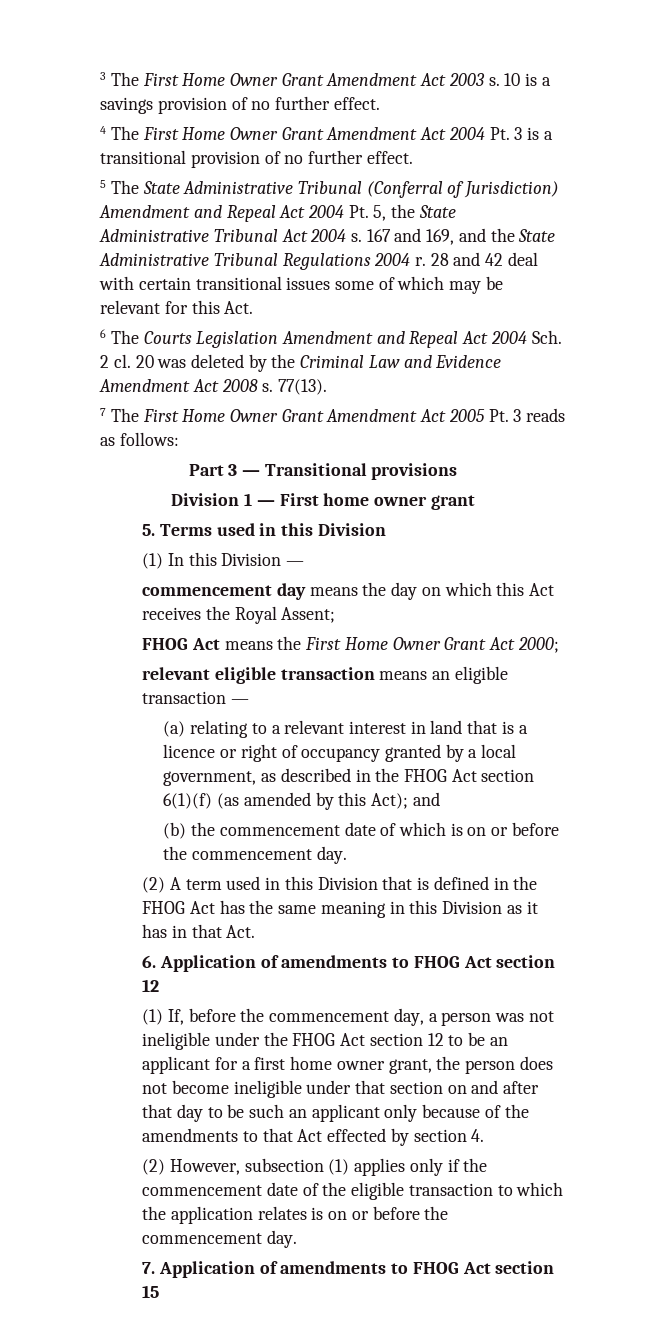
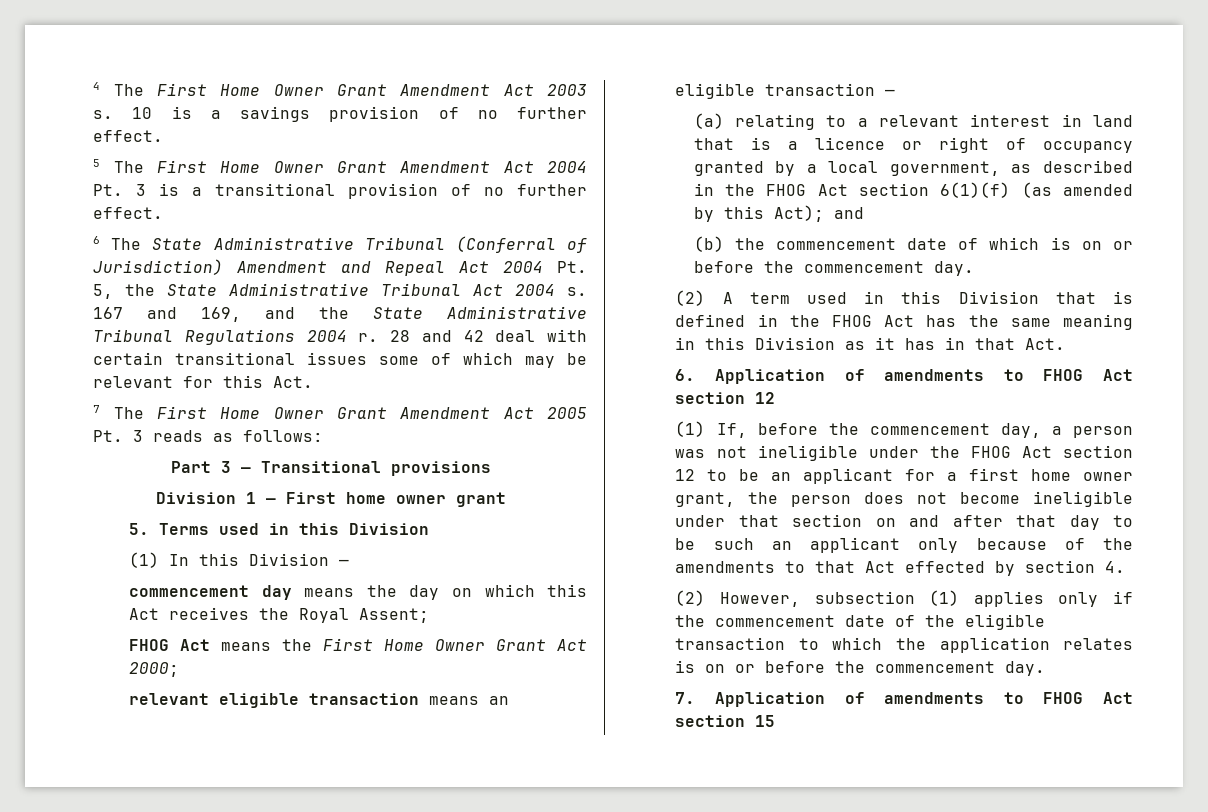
- 3 The First Home Owner Grant Amendment Act 2003 s.
+ 4 The First Home Owner Grant Amendment Act 2003 s.
- 4 The First Home Owner Grant Amendment Act 2004 Pt. 3 is a transitional provision of no further effect.
+ 5 The First Home Owner Grant Amendment Act 2004 Pt. 3 is a transitional provision of no further effect.
- 5 The State Administrative Tribunal (Conferral of Jurisdiction) Amendment and Repeal Act 2004 Pt. 5, the State Administrative Tribunal Act 2004 s.
+ 6 The State Administrative Tribunal (Conferral of Jurisdiction) Amendment and Repeal Act 2004 Pt. 5, the State Administrative Tribunal Act 2004 s.
- 6 The Courts Legislation Amendment and Repeal Act 2004 Sch. 2 cl. 20 was deleted by the Criminal Law and Evidence Amendment Act 2008 s. 77(13).

